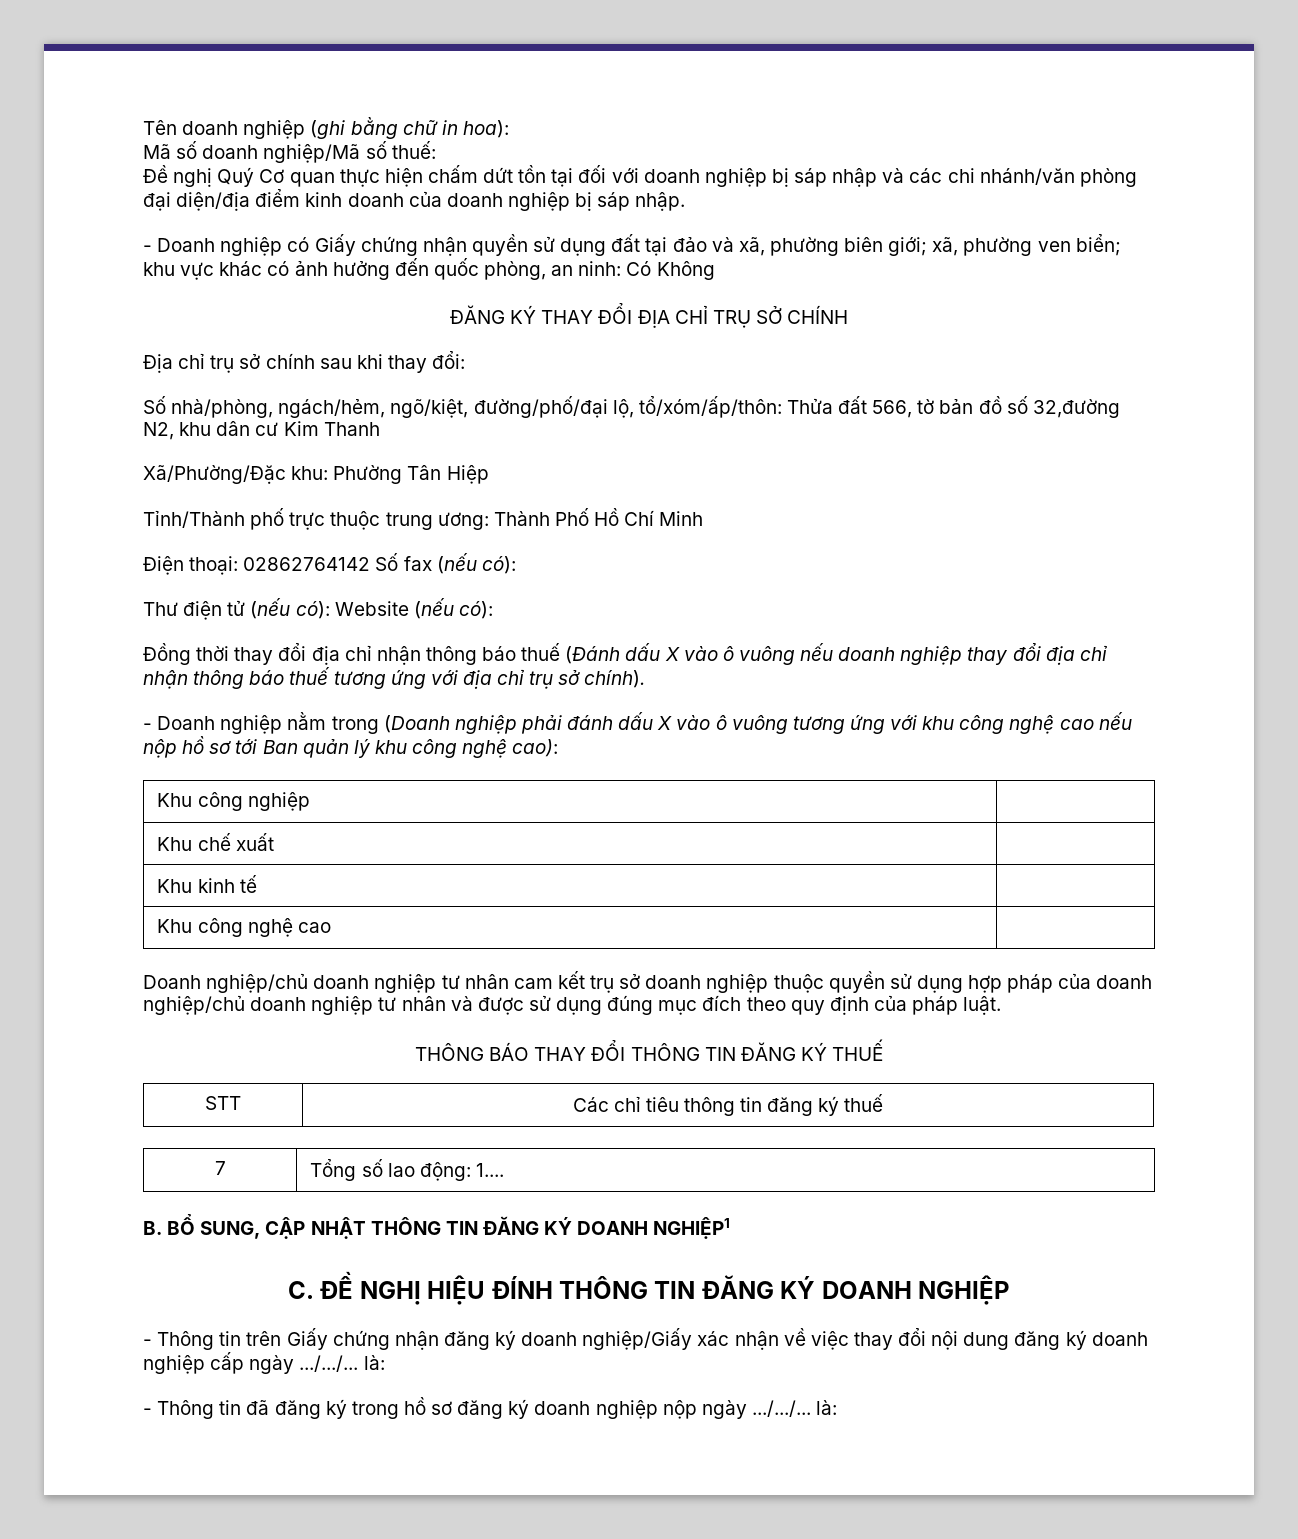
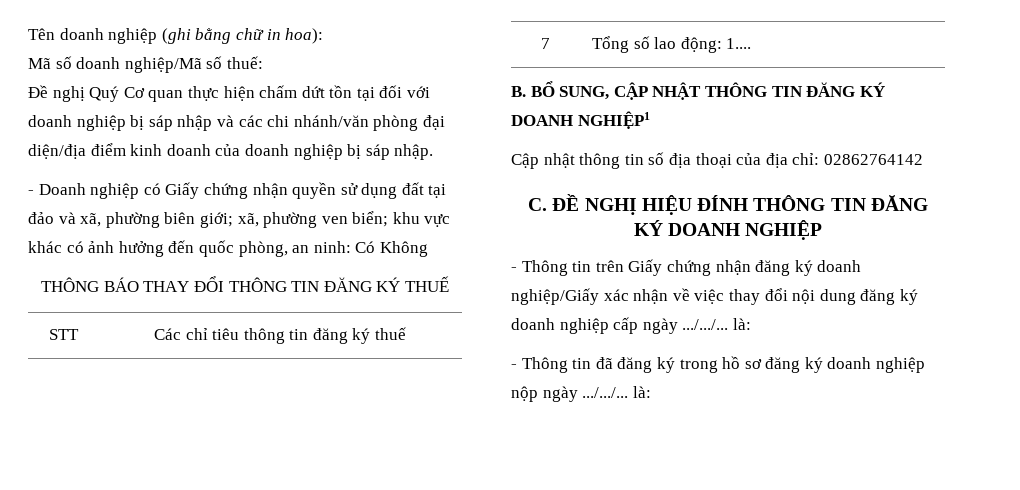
- ĐĂNG KÝ THAY ĐỔI ĐỊA CHỈ TRỤ SỞ CHÍNH
- Địa chỉ trụ sở chính sau khi thay đổi:
- Số nhà/phòng, ngách/hẻm, ngõ/kiệt, đường/phố/đại lộ, tổ/xóm/ấp/thôn: Thửa đất 566, tờ bản đồ số 32,đường N2, khu dân cư Kim Thanh
- Xã/Phường/Đặc khu: Phường Tân Hiệp
- Tỉnh/Thành phố trực thuộc trung ương: Thành Phố Hồ Chí Minh
- Điện thoại: 02862764142 Số fax (nếu có):
- Thư điện tử (nếu có): Website (nếu có):
- Đồng thời thay đổi địa chỉ nhận thông báo thuế (Đánh dấu X vào ô vuông nếu doanh nghiệp thay đổi địa chỉ nhận thông báo thuế tương ứng với địa chỉ trụ sở chính).
- - Doanh nghiệp nằm trong (Doanh nghiệp phải đánh dấu X vào ô vuông tương ứng với khu công nghệ cao nếu nộp hồ sơ tới Ban quản lý khu công nghệ cao):
- Khu công nghiệp |
- Khu chế xuất |
- Khu kinh tế |
- Khu công nghệ cao |
- Doanh nghiệp/chủ doanh nghiệp tư nhân cam kết trụ sở doanh nghiệp thuộc quyền sử dụng hợp pháp của doanh nghiệp/chủ doanh nghiệp tư nhân và được sử dụng đúng mục đích theo quy định của pháp luật.
+ Cập nhật thông tin số địa thoại của địa chỉ: 02862764142

